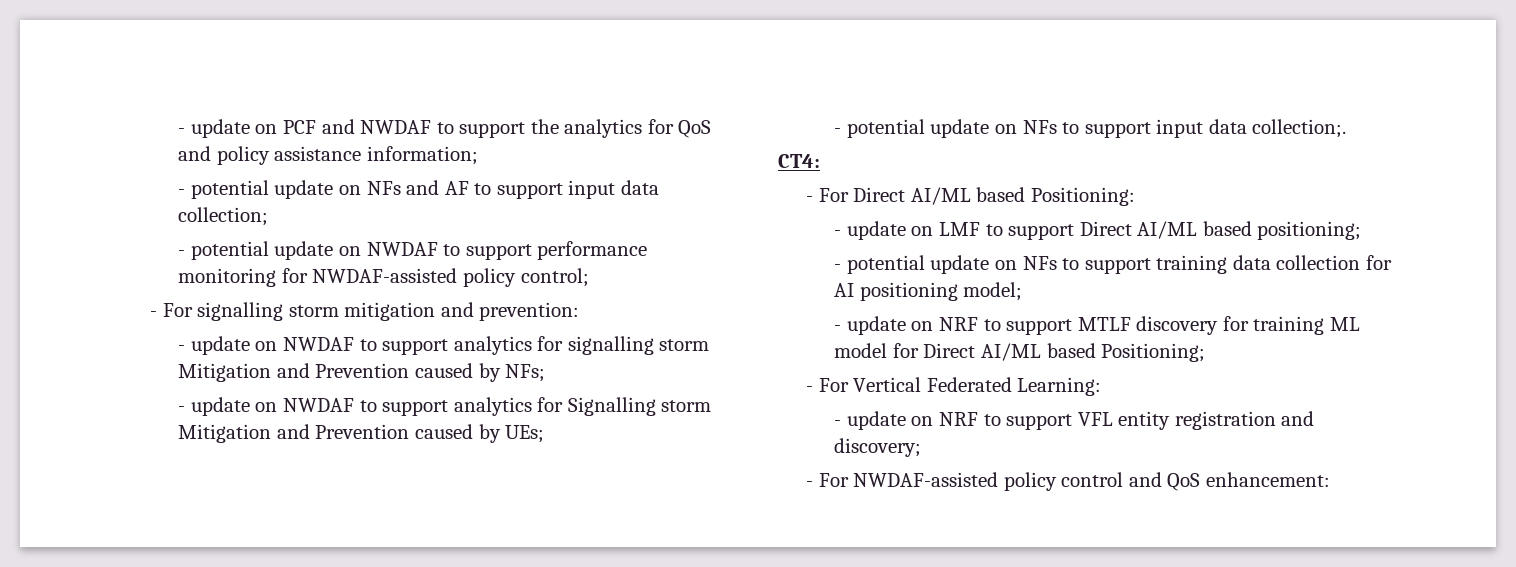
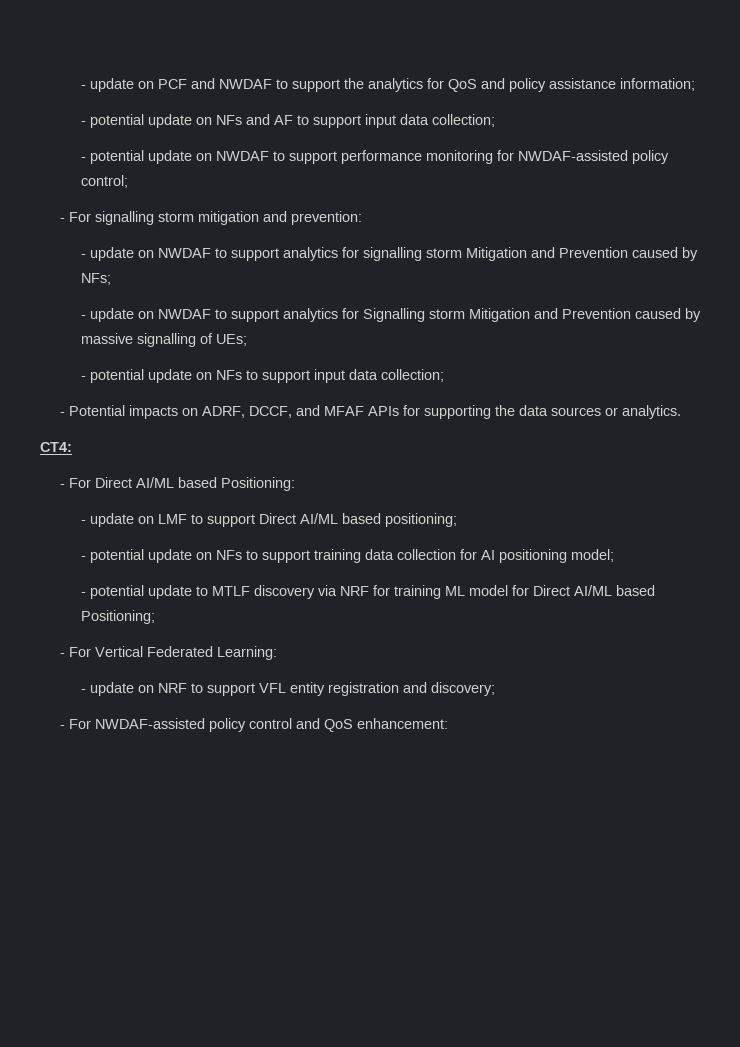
- - update on NWDAF to support analytics for Signalling storm Mitigation and Prevention caused by UEs;
+ - update on NWDAF to support analytics for Signalling storm Mitigation and Prevention caused by massive signalling of UEs;
- - potential update on NFs to support input data collection;.
+ - potential update on NFs to support input data collection;
+ - Potential impacts on ADRF, DCCF, and MFAF APIs for supporting the data sources or analytics.
- - update on NRF to support MTLF discovery for training ML model for Direct AI/ML based Positioning;
+ - potential update to MTLF discovery via NRF for training ML model for Direct AI/ML based Positioning;

